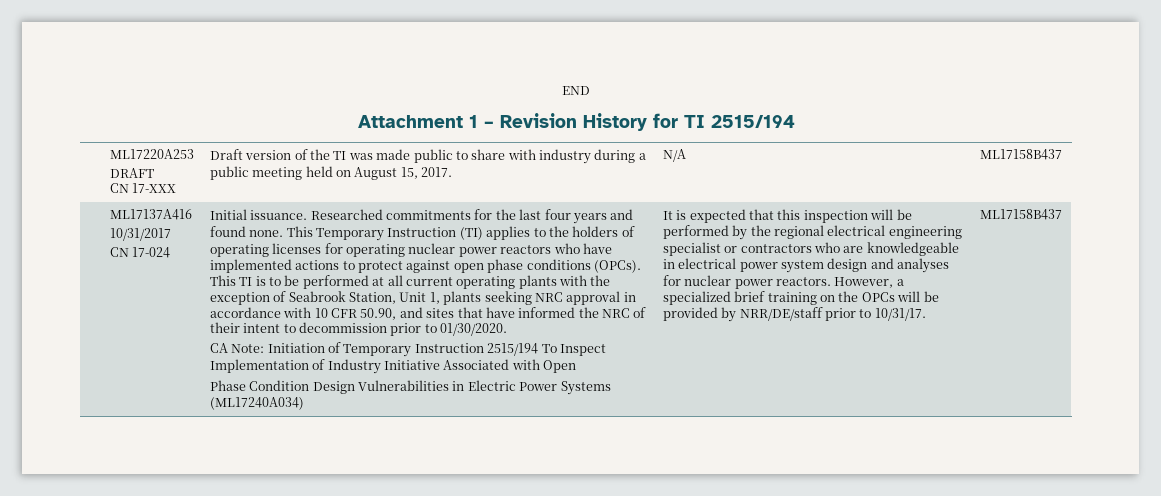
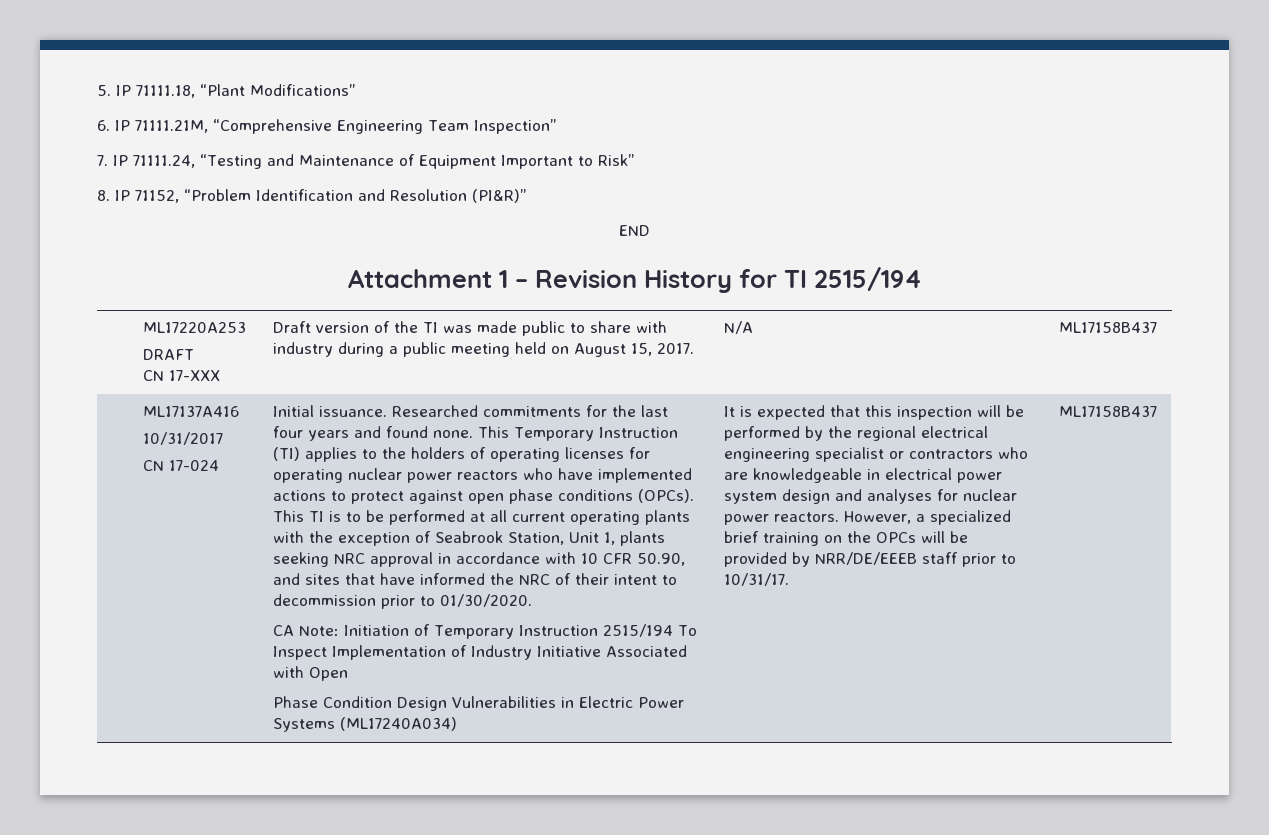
+ 5. IP 71111.18, “Plant Modifications”
+ 6. IP 71111.21M, “Comprehensive Engineering Team Inspection”
+ 7. IP 71111.24, “Testing and Maintenance of Equipment Important to Risk”
+ 8. IP 71152, “Problem Identification and Resolution (PI&R)”
- However, a specialized brief training on the OPCs will be provided by NRR/DE/staff prior to 10/31/17.
+ However, a specialized brief training on the OPCs will be provided by NRR/DE/EEEB staff prior to 10/31/17.

